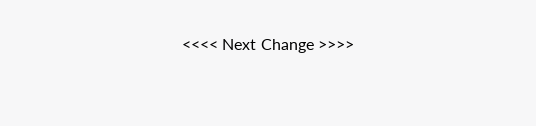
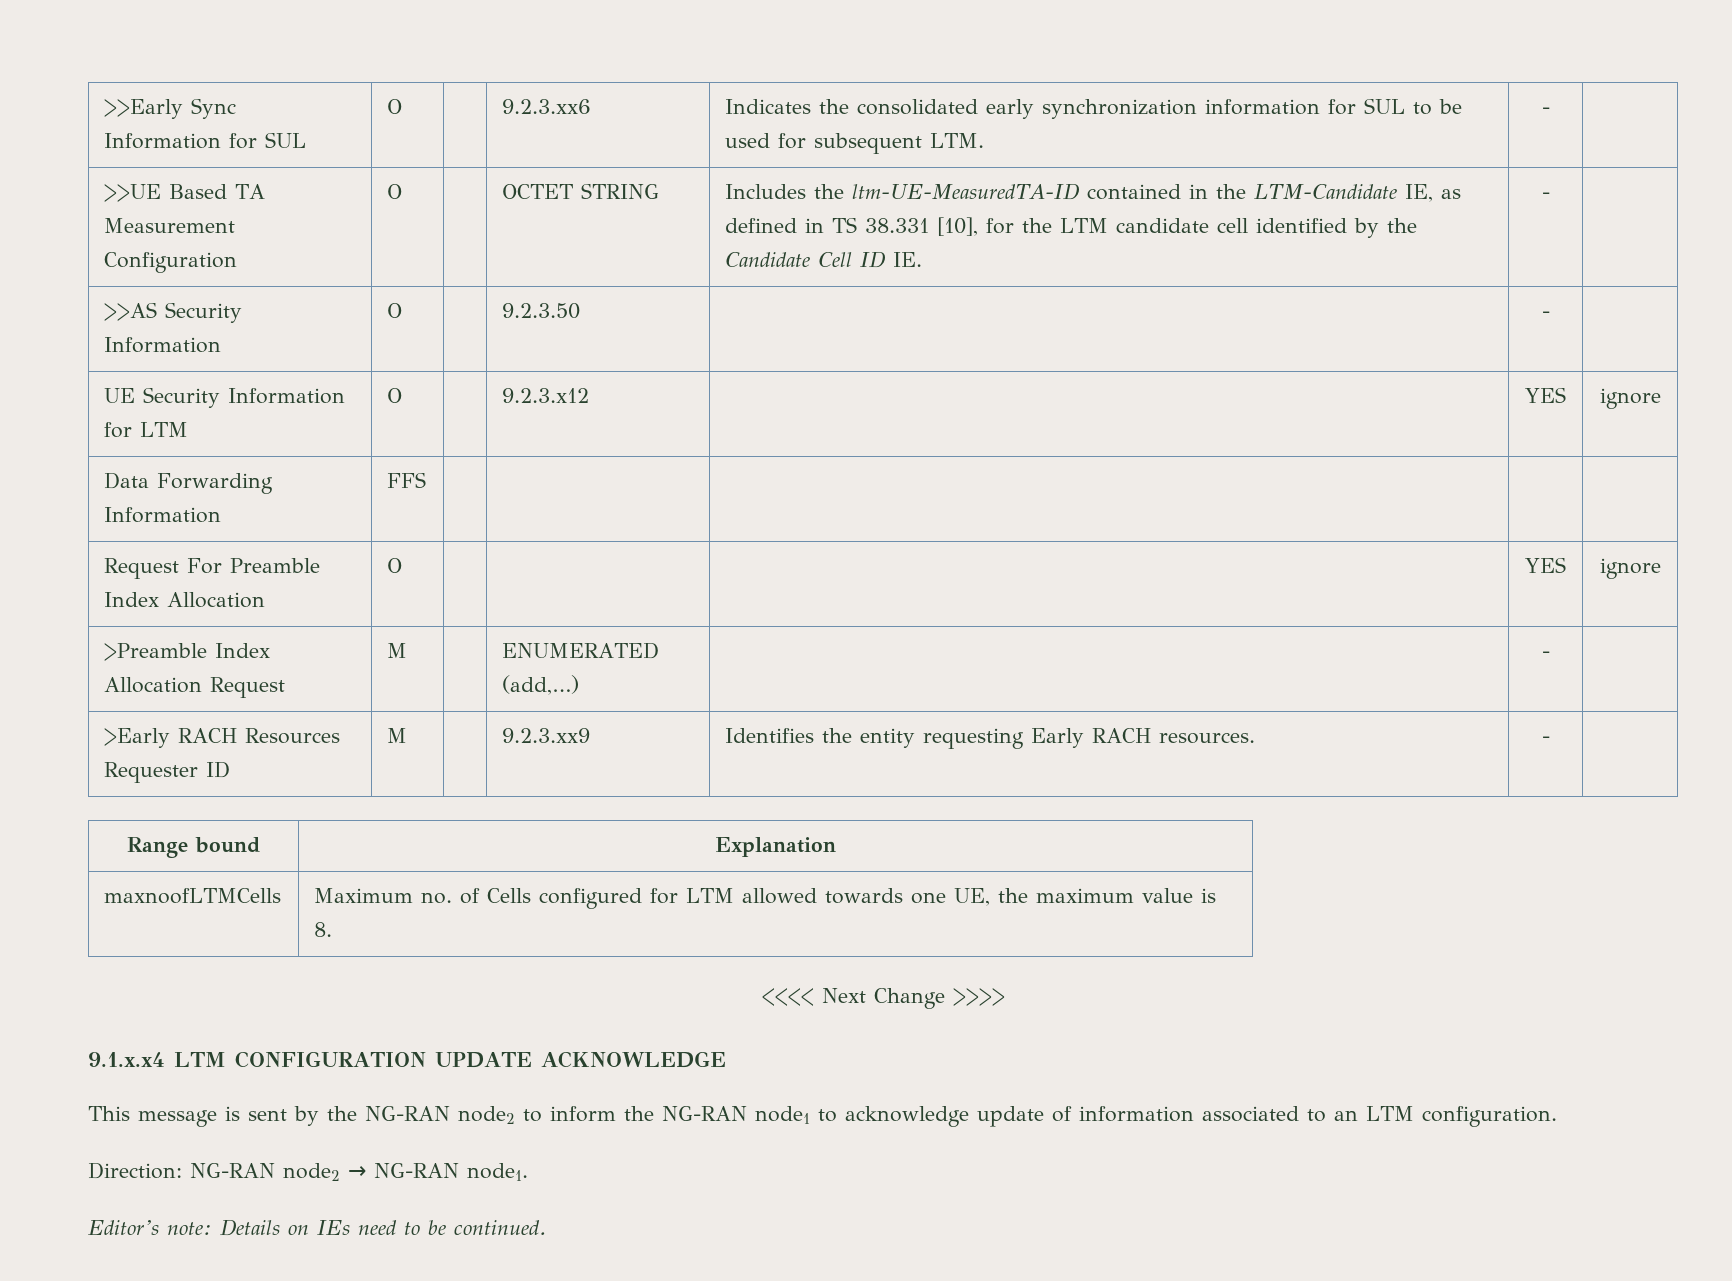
+ >>Early Sync Information for SUL | O | | 9.2.3.xx6 | Indicates the consolidated early synchronization information for SUL to be used for subsequent LTM. | - |
+ >>UE Based TA Measurement Configuration | O | | OCTET STRING | Includes the ltm-UE-MeasuredTA-ID contained in the LTM-Candidate IE, as defined in TS 38.331 [10], for the LTM candidate cell identified by the Candidate Cell ID IE. | - |
+ >>AS Security Information | O | | 9.2.3.50 | | - |
+ UE Security Information for LTM | O | | 9.2.3.x12 | | YES | ignore
+ Data Forwarding Information | FFS | | | | |
+ Request For Preamble Index Allocation | O | | | | YES | ignore
+ >Preamble Index Allocation Request | M | | ENUMERATED (add,…) | | - |
+ >Early RACH Resources Requester ID | M | | 9.2.3.xx9 | Identifies the entity requesting Early RACH resources. | - |
+ Range bound | Explanation
+ maxnoofLTMCells | Maximum no. of Cells configured for LTM allowed towards one UE, the maximum value is 8.
  <<<< Next Change >>>>
+ 9.1.x.x4 LTM CONFIGURATION UPDATE ACKNOWLEDGE
+ This message is sent by the NG-RAN node2 to inform the NG-RAN node1 to acknowledge update of information associated to an LTM configuration.
+ Direction: NG-RAN node2 → NG-RAN node1.
+ Editor’s note: Details on IEs need to be continued.

